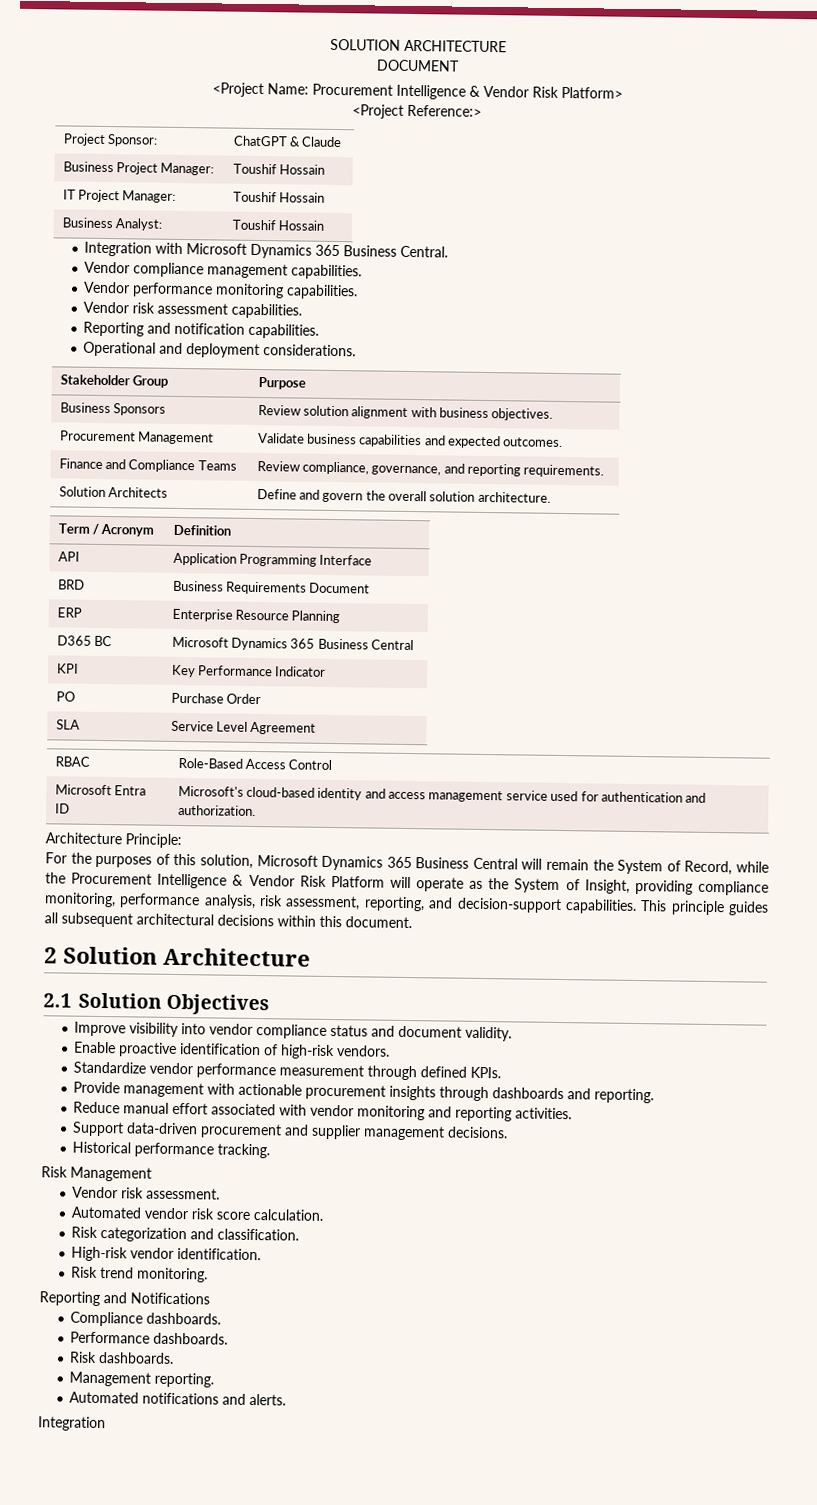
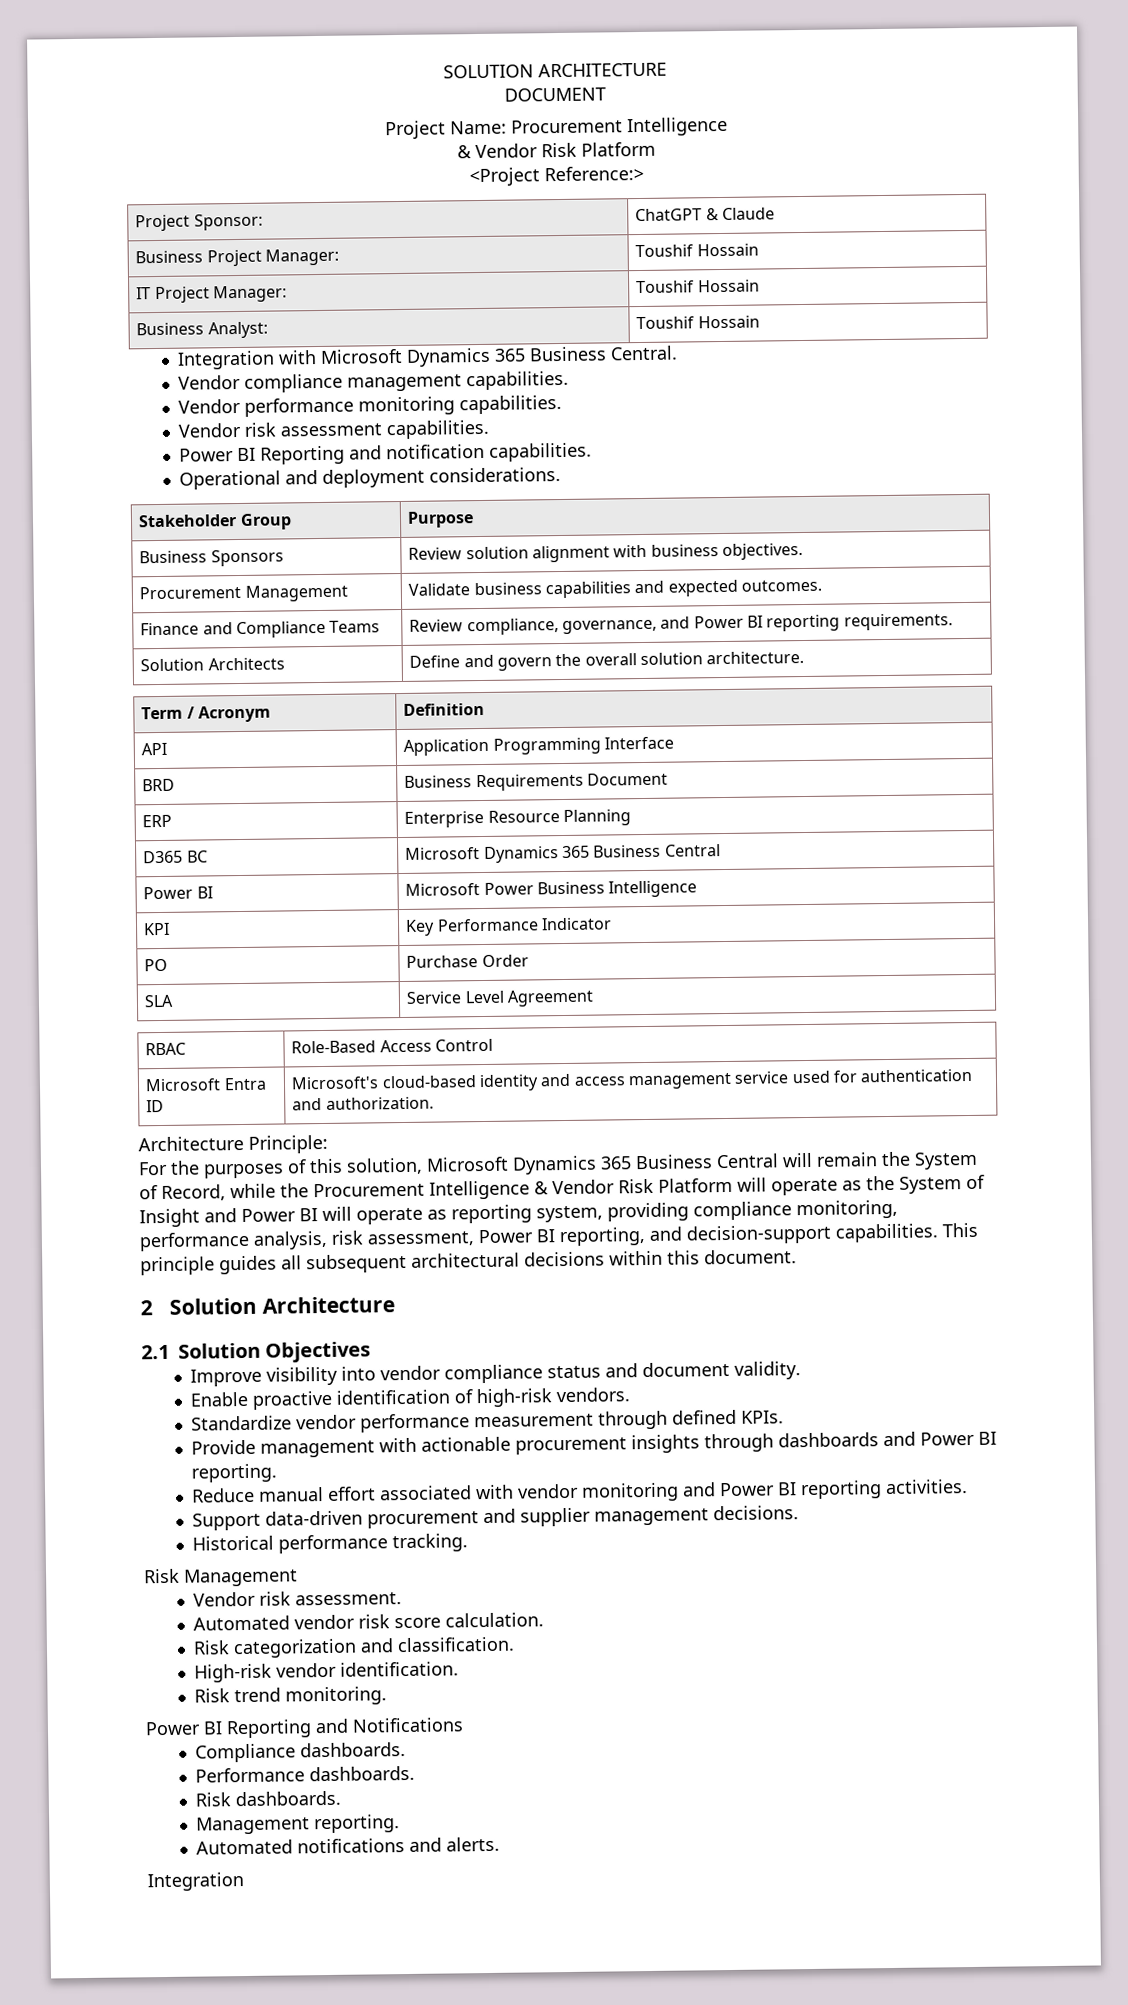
- <Project Name: Procurement Intelligence & Vendor Risk Platform>
+ Project Name: Procurement Intelligence
+ & Vendor Risk Platform
- Reporting and notification capabilities.
+ Power BI Reporting and notification capabilities.
- Finance and Compliance Teams | Review compliance, governance, and reporting requirements.
+ Finance and Compliance Teams | Review compliance, governance, and Power BI reporting requirements.
+ Power BI | Microsoft Power Business Intelligence
- For the purposes of this solution, Microsoft Dynamics 365 Business Central will remain the System of Record, while the Procurement Intelligence & Vendor Risk Platform will operate as the System of Insight, providing compliance monitoring, performance analysis, risk assessment, reporting, and decision-support capabilities.
+ For the purposes of this solution, Microsoft Dynamics 365 Business Central will remain the System of Record, while the Procurement Intelligence & Vendor Risk Platform will operate as the System of Insight and Power BI will operate as reporting system, providing compliance monitoring, performance analysis, risk assessment, Power BI reporting, and decision-support capabilities.
- Provide management with actionable procurement insights through dashboards and reporting.
+ Provide management with actionable procurement insights through dashboards and Power BI reporting.
- Reduce manual effort associated with vendor monitoring and reporting activities.
+ Reduce manual effort associated with vendor monitoring and Power BI reporting activities.
- Reporting and Notifications
+ Power BI Reporting and Notifications

